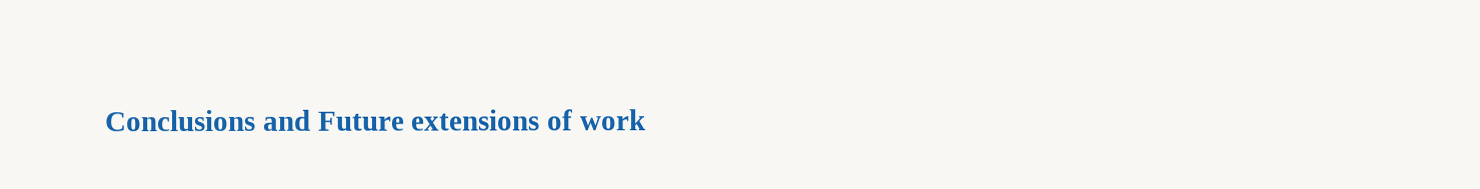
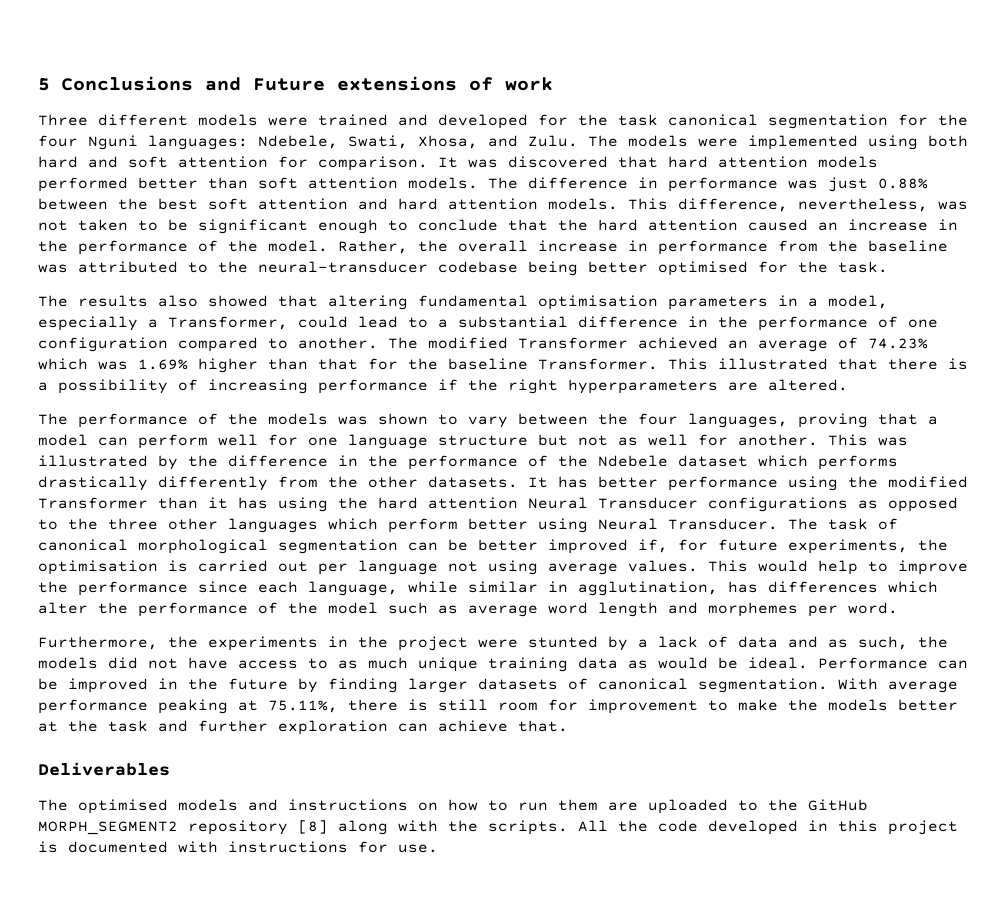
- Conclusions and Future extensions of work
+ 5 Conclusions and Future extensions of work
+ Three different models were trained and developed for the task canonical segmentation for the four Nguni languages: Ndebele, Swati, Xhosa, and Zulu. The models were implemented using both hard and soft attention for comparison. It was discovered that hard attention models performed better than soft attention models. The difference in performance was just 0.88% between the best soft attention and hard attention models. This difference, nevertheless, was not taken to be significant enough to conclude that the hard attention caused an increase in the performance of the model. Rather, the overall increase in performance from the baseline was attributed to the neural-transducer codebase being better optimised for the task.
+ The results also showed that altering fundamental optimisation parameters in a model, especially a Transformer, could lead to a substantial difference in the performance of one configuration compared to another. The modified Transformer achieved an average of 74.23% which was 1.69% higher than that for the baseline Transformer. This illustrated that there is a possibility of increasing performance if the right hyperparameters are altered.
+ The performance of the models was shown to vary between the four languages, proving that a model can perform well for one language structure but not as well for another. This was illustrated by the difference in the performance of the Ndebele dataset which performs drastically differently from the other datasets. It has better performance using the modified Transformer than it has using the hard attention Neural Transducer configurations as opposed to the three other languages which perform better using Neural Transducer. The task of canonical morphological segmentation can be better improved if, for future experiments, the optimisation is carried out per language not using average values. This would help to improve the performance since each language, while similar in agglutination, has differences which alter the performance of the model such as average word length and morphemes per word.
+ Furthermore, the experiments in the project were stunted by a lack of data and as such, the models did not have access to as much unique training data as would be ideal. Performance can be improved in the future by finding larger datasets of canonical segmentation. With average performance peaking at 75.11%, there is still room for improvement to make the models better at the task and further exploration can achieve that.
+ Deliverables
+ The optimised models and instructions on how to run them are uploaded to the GitHub MORPH_SEGMENT2 repository [8] along with the scripts. All the code developed in this project is documented with instructions for use.

